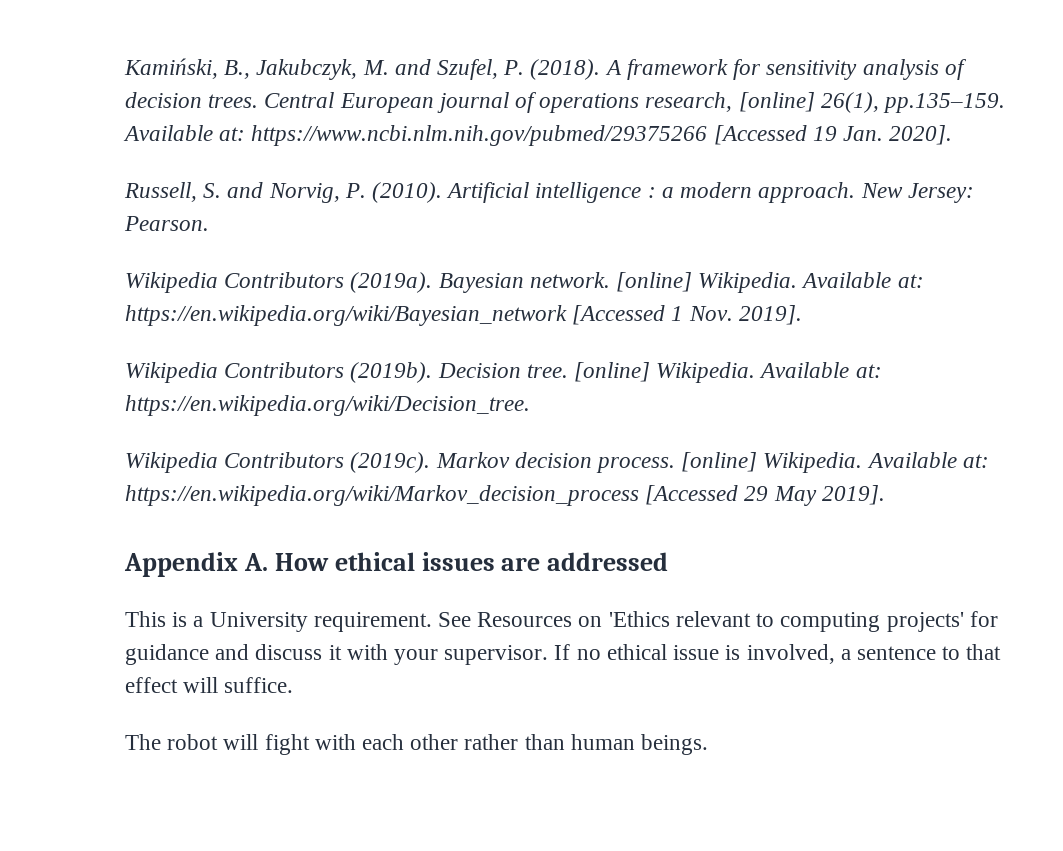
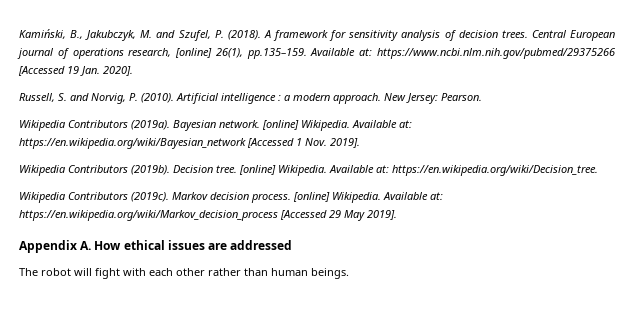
- This is a University requirement. See Resources on 'Ethics relevant to computing projects' for guidance and discuss it with your supervisor. If no ethical issue is involved, a sentence to that effect will suffice.

